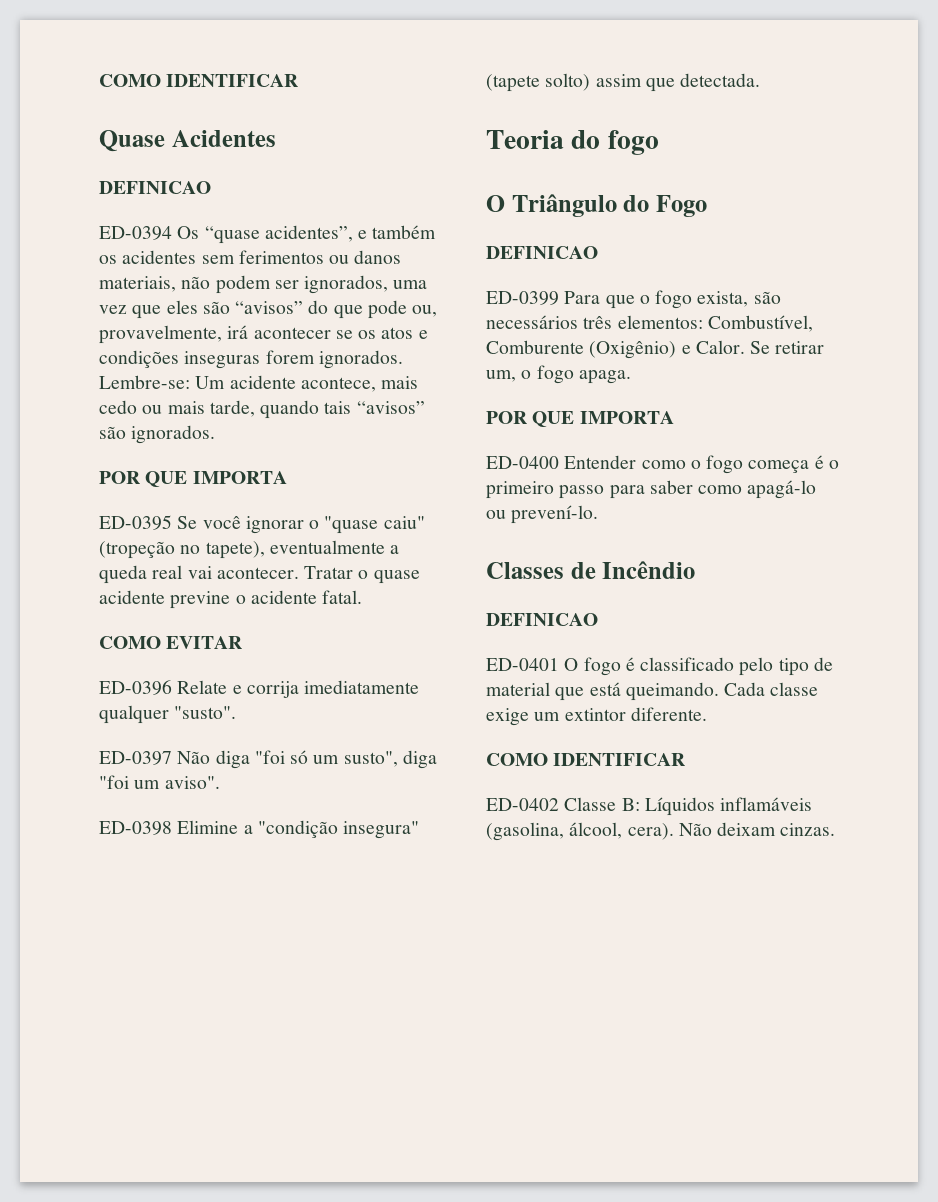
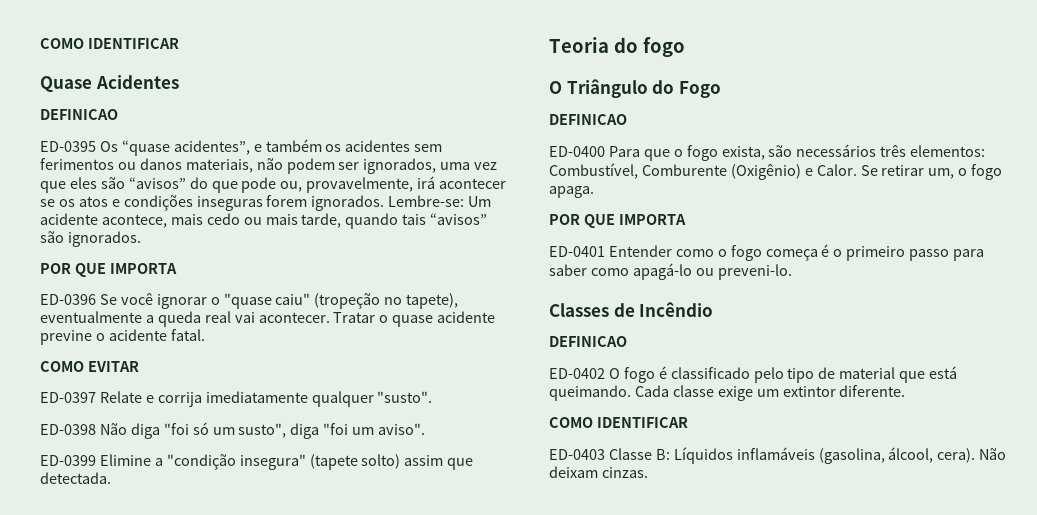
- ED-0394 Os “quase acidentes”, e também os acidentes sem ferimentos ou danos materiais, não podem ser ignorados, uma vez que eles são “avisos” do que pode ou, provavelmente, irá acontecer se os atos e condições inseguras forem ignorados.
+ ED-0395 Os “quase acidentes”, e também os acidentes sem ferimentos ou danos materiais, não podem ser ignorados, uma vez que eles são “avisos” do que pode ou, provavelmente, irá acontecer se os atos e condições inseguras forem ignorados.
- ED-0395 Se você ignorar o "quase caiu" (tropeção no tapete), eventualmente a queda real vai acontecer.
+ ED-0396 Se você ignorar o "quase caiu" (tropeção no tapete), eventualmente a queda real vai acontecer.
- ED-0396 Relate e corrija imediatamente qualquer "susto".
+ ED-0397 Relate e corrija imediatamente qualquer "susto".
- ED-0397 Não diga "foi só um susto", diga "foi um aviso".
+ ED-0398 Não diga "foi só um susto", diga "foi um aviso".
- ED-0398 Elimine a "condição insegura" (tapete solto) assim que detectada.
+ ED-0399 Elimine a "condição insegura" (tapete solto) assim que detectada.
- ED-0399 Para que o fogo exista, são necessários três elementos: Combustível, Comburente (Oxigênio) e Calor.
+ ED-0400 Para que o fogo exista, são necessários três elementos: Combustível, Comburente (Oxigênio) e Calor.
- ED-0400 Entender como o fogo começa é o primeiro passo para saber como apagá-lo ou prevení-lo.
+ ED-0401 Entender como o fogo começa é o primeiro passo para saber como apagá-lo ou preveni-lo.
- ED-0401 O fogo é classificado pelo tipo de material que está queimando.
+ ED-0402 O fogo é classificado pelo tipo de material que está queimando.
- ED-0402 Classe B: Líquidos inflamáveis (gasolina, álcool, cera).
+ ED-0403 Classe B: Líquidos inflamáveis (gasolina, álcool, cera).

